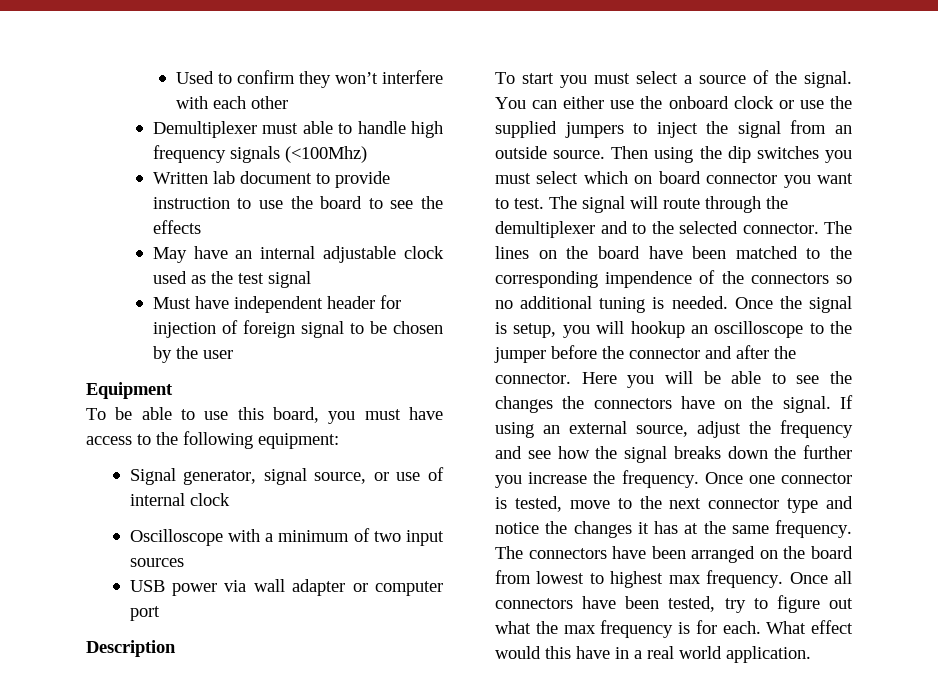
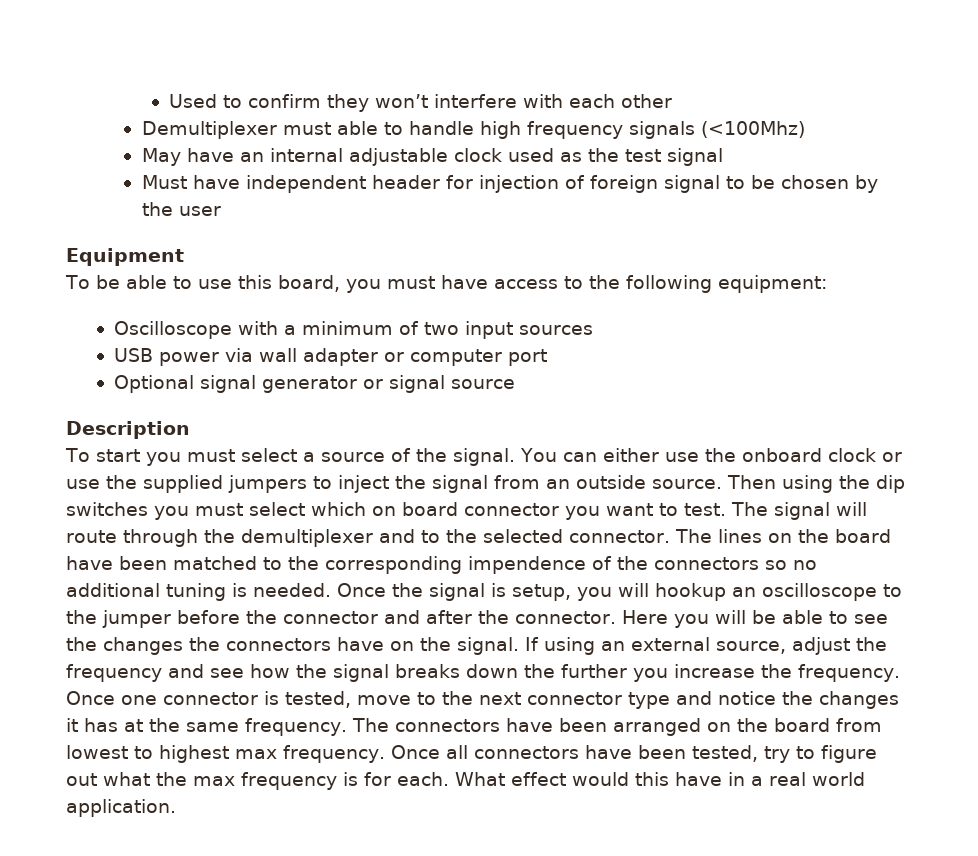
- Written lab document to provide instruction to use the board to see the effects
- Signal generator, signal source, or use of internal clock
+ Optional signal generator or signal source

